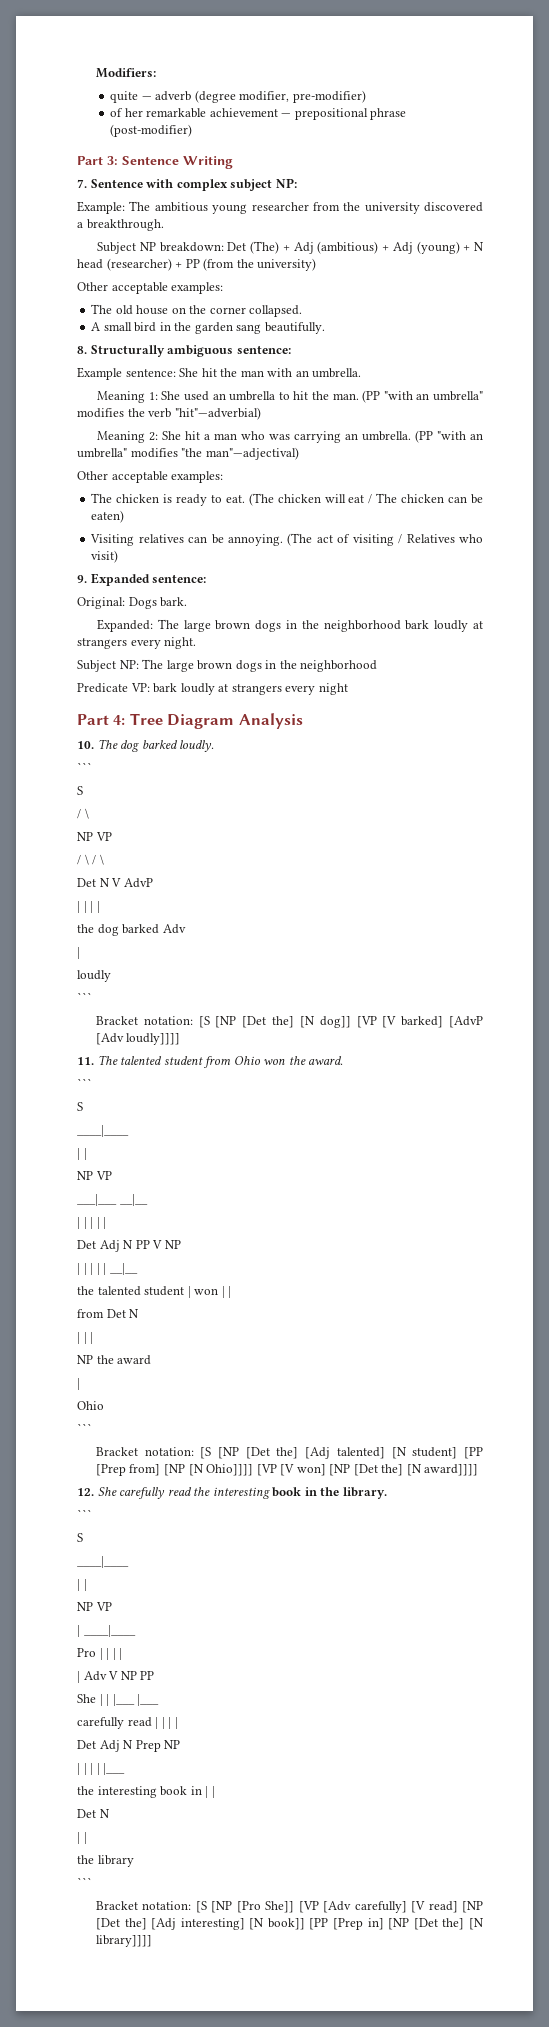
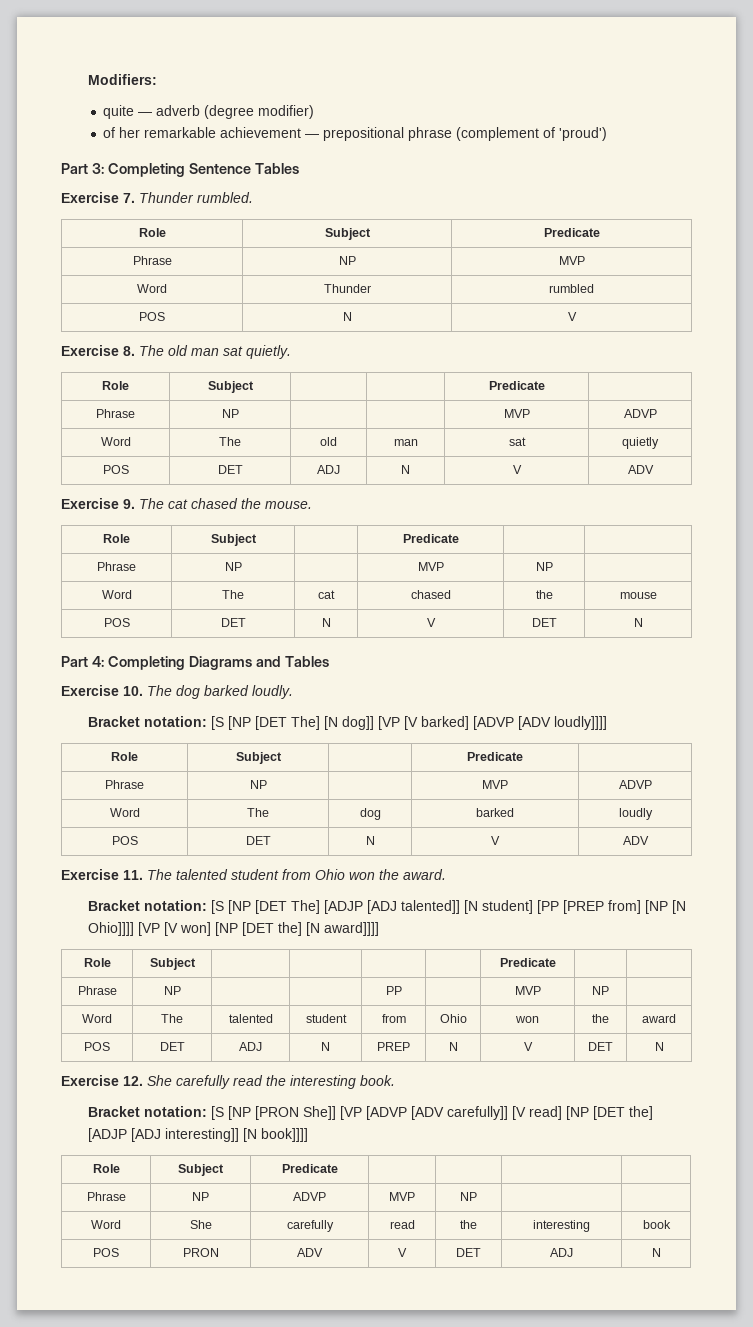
- quite — adverb (degree modifier, pre-modifier)
+ quite — adverb (degree modifier)
- of her remarkable achievement — prepositional phrase (post-modifier)
+ of her remarkable achievement — prepositional phrase (complement of 'proud')
- Part 3: Sentence Writing
- 7. Sentence with complex subject NP:
- Example: The ambitious young researcher from the university discovered a breakthrough.
- Subject NP breakdown: Det (The) + Adj (ambitious) + Adj (young) + N head (researcher) + PP (from the university)
- Other acceptable examples:
- The old house on the corner collapsed.
- A small bird in the garden sang beautifully.
- 8. Structurally ambiguous sentence:
- Example sentence: She hit the man with an umbrella.
- Meaning 1: She used an umbrella to hit the man. (PP "with an umbrella" modifies the verb "hit"—adverbial)
- Meaning 2: She hit a man who was carrying an umbrella. (PP "with an umbrella" modifies "the man"—adjectival)
- Other acceptable examples:
- The chicken is ready to eat. (The chicken will eat / The chicken can be eaten)
- Visiting relatives can be annoying. (The act of visiting / Relatives who visit)
- 9. Expanded sentence:
- Original: Dogs bark.
- Expanded: The large brown dogs in the neighborhood bark loudly at strangers every night.
- Subject NP: The large brown dogs in the neighborhood
- Predicate VP: bark loudly at strangers every night
- Part 4: Tree Diagram Analysis
- 10. The dog barked loudly.
- ```
- S
- / \
- NP VP
- / \ / \
- Det N V AdvP
- | | | |
- the dog barked Adv
- |
- loudly
- ```
- Bracket notation: [S [NP [Det the] [N dog]] [VP [V barked] [AdvP [Adv loudly]]]]
- 11. The talented student from Ohio won the award.
- ```
- S
- ____|____
- | |
- NP VP
- ___|___ __|__
- | | | | |
- Det Adj N PP V NP
- | | | | | __|__
- the talented student | won | |
- from Det N
- | | |
- NP the award
- |
- Ohio
- ```
- Bracket notation: [S [NP [Det the] [Adj talented] [N student] [PP [Prep from] [NP [N Ohio]]]] [VP [V won] [NP [Det the] [N award]]]]
+ Part 3: Completing Sentence Tables
+ Exercise 7. Thunder rumbled.
+ Role | Subject | Predicate
+ Phrase | NP | MVP
+ Word | Thunder | rumbled
+ POS | N | V
+ Exercise 8. The old man sat quietly.
+ Role | Subject | | | Predicate |
+ Phrase | NP | | | MVP | ADVP
+ Word | The | old | man | sat | quietly
+ POS | DET | ADJ | N | V | ADV
+ Exercise 9. The cat chased the mouse.
+ Role | Subject | | Predicate | |
+ Phrase | NP | | MVP | NP |
+ Word | The | cat | chased | the | mouse
+ POS | DET | N | V | DET | N
+ Part 4: Completing Diagrams and Tables
+ Exercise 10. The dog barked loudly.
+ Bracket notation: [S [NP [DET The] [N dog]] [VP [V barked] [ADVP [ADV loudly]]]]
+ Role | Subject | | Predicate |
+ Phrase | NP | | MVP | ADVP
+ Word | The | dog | barked | loudly
+ POS | DET | N | V | ADV
+ Exercise 11. The talented student from Ohio won the award.
+ Bracket notation: [S [NP [DET The] [ADJP [ADJ talented]] [N student] [PP [PREP from] [NP [N Ohio]]]] [VP [V won] [NP [DET the] [N award]]]]
- 12. She carefully read the interesting book in the library.
- ```
- S
- ____|____
- | |
- NP VP
- | ____|____
- Pro | | | |
- | Adv V NP PP
- She | | |___ |___
- carefully read | | | |
- Det Adj N Prep NP
- | | | | |___
- the interesting book in | |
- Det N
- | |
- the library
- ```
- Bracket notation: [S [NP [Pro She]] [VP [Adv carefully] [V read] [NP [Det the] [Adj interesting] [N book]] [PP [Prep in] [NP [Det the] [N library]]]]
+ Role | Subject | | | | | Predicate | |
+ Phrase | NP | | | PP | | MVP | NP |
+ Word | The | talented | student | from | Ohio | won | the | award
+ POS | DET | ADJ | N | PREP | N | V | DET | N
+ Exercise 12. She carefully read the interesting book.
+ Bracket notation: [S [NP [PRON She]] [VP [ADVP [ADV carefully]] [V read] [NP [DET the] [ADJP [ADJ interesting]] [N book]]]]
+ Role | Subject | Predicate | | | |
+ Phrase | NP | ADVP | MVP | NP | |
+ Word | She | carefully | read | the | interesting | book
+ POS | PRON | ADV | V | DET | ADJ | N

